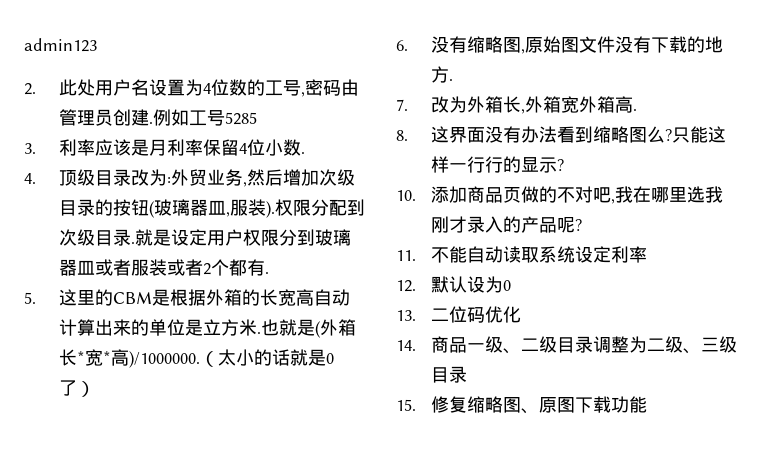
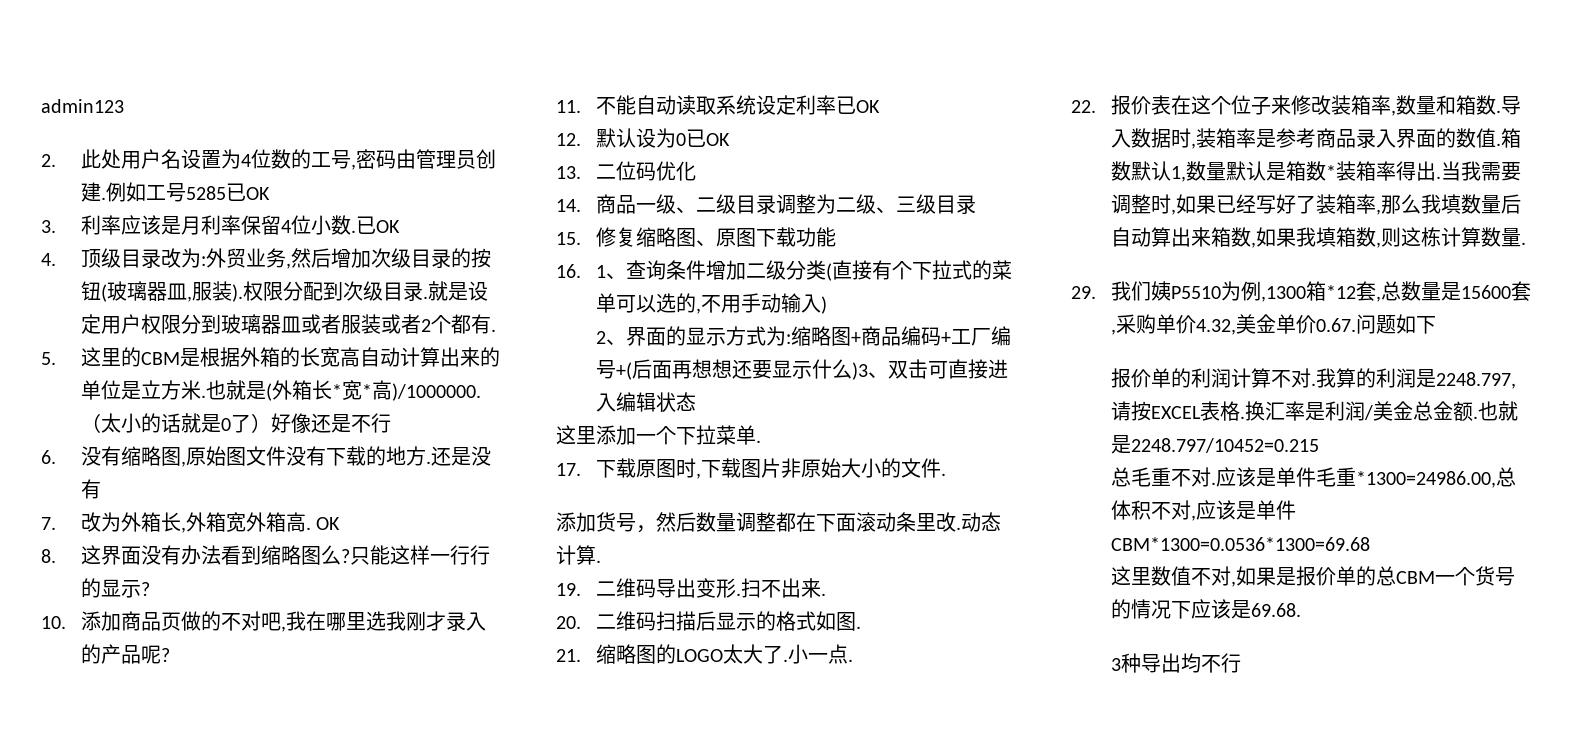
- 例如工号5285
+ 例如工号5285已OK
- 3.利率应该是月利率保留4位小数.
+ 3.利率应该是月利率保留4位小数.已OK
- （太小的话就是0了）
+ （太小的话就是0了）好像还是不行
+ 还是没有
- 7.改为外箱长,外箱宽外箱高.
+ 7.改为外箱长,外箱宽外箱高. OK
- 11.不能自动读取系统设定利率
+ 11.不能自动读取系统设定利率已OK
- 12.默认设为0
+ 12.默认设为0已OK
+ 16. 1、查询条件增加二级分类(直接有个下拉式的菜单可以选的,不用手动输入)
+ 2、界面的显示方式为:缩略图+商品编码+工厂编号+(后面再想想还要显示什么)3、双击可直接进入编辑状态
+ 这里添加一个下拉菜单.
+ 17.下载原图时,下载图片非原始大小的文件.
+ 添加货号，然后数量调整都在下面滚动条里改.动态计算.
+ 19.二维码导出变形.扫不出来.
+ 20.二维码扫描后显示的格式如图.
+ 21.缩略图的LOGO太大了.小一点.
+ 22.报价表在这个位子来修改装箱率,数量和箱数.导入数据时,装箱率是参考商品录入界面的数值.箱数默认1,数量默认是箱数*装箱率得出.当我需要调整时,如果已经写好了装箱率,那么我填数量后自动算出来箱数,如果我填箱数,则这栋计算数量.
+ 29.我们姨P5510为例,1300箱*12套,总数量是15600套,采购单价4.32,美金单价0.67.问题如下
+ 报价单的利润计算不对.我算的利润是2248.797,请按EXCEL表格.换汇率是利润/美金总金额.也就是2248.797/10452=0.215
+ 总毛重不对.应该是单件毛重*1300=24986.00,总体积不对,应该是单件CBM*1300=0.0536*1300=69.68
+ 这里数值不对,如果是报价单的总CBM一个货号的情况下应该是69.68.
+ 3种导出均不行

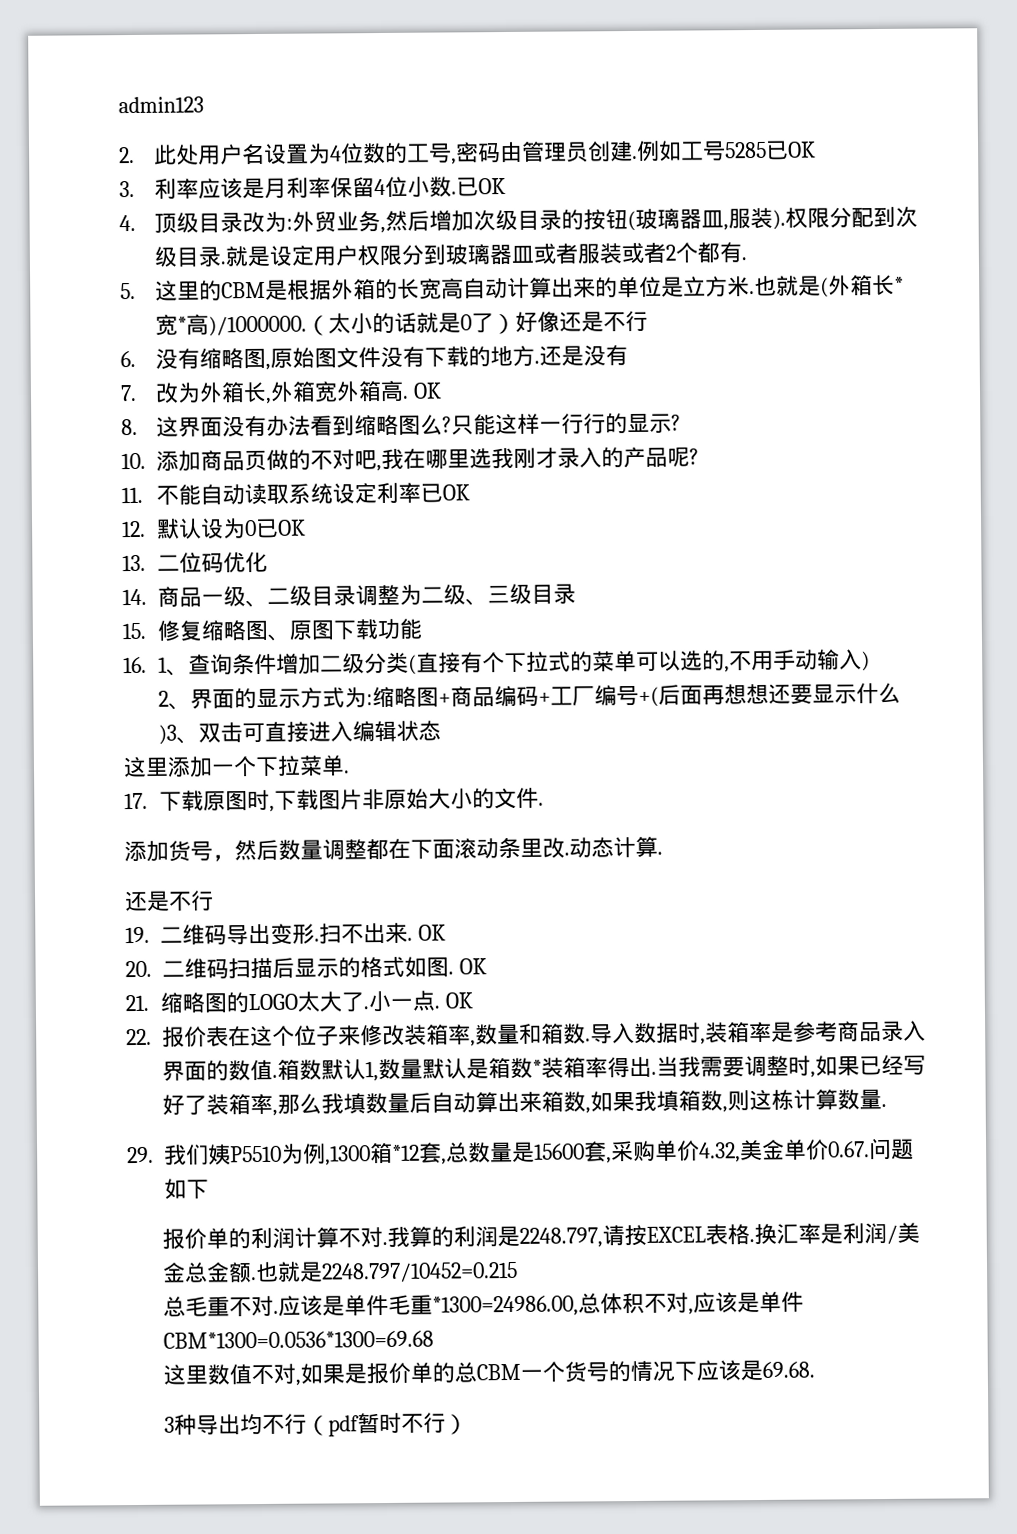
  动态计算.
+ 还是不行
- 扫不出来.
+ 扫不出来. OK
- 20.二维码扫描后显示的格式如图.
+ 20.二维码扫描后显示的格式如图. OK
- 小一点.
+ 小一点. OK
- 3种导出均不行
+ 3种导出均不行（pdf暂时不行）

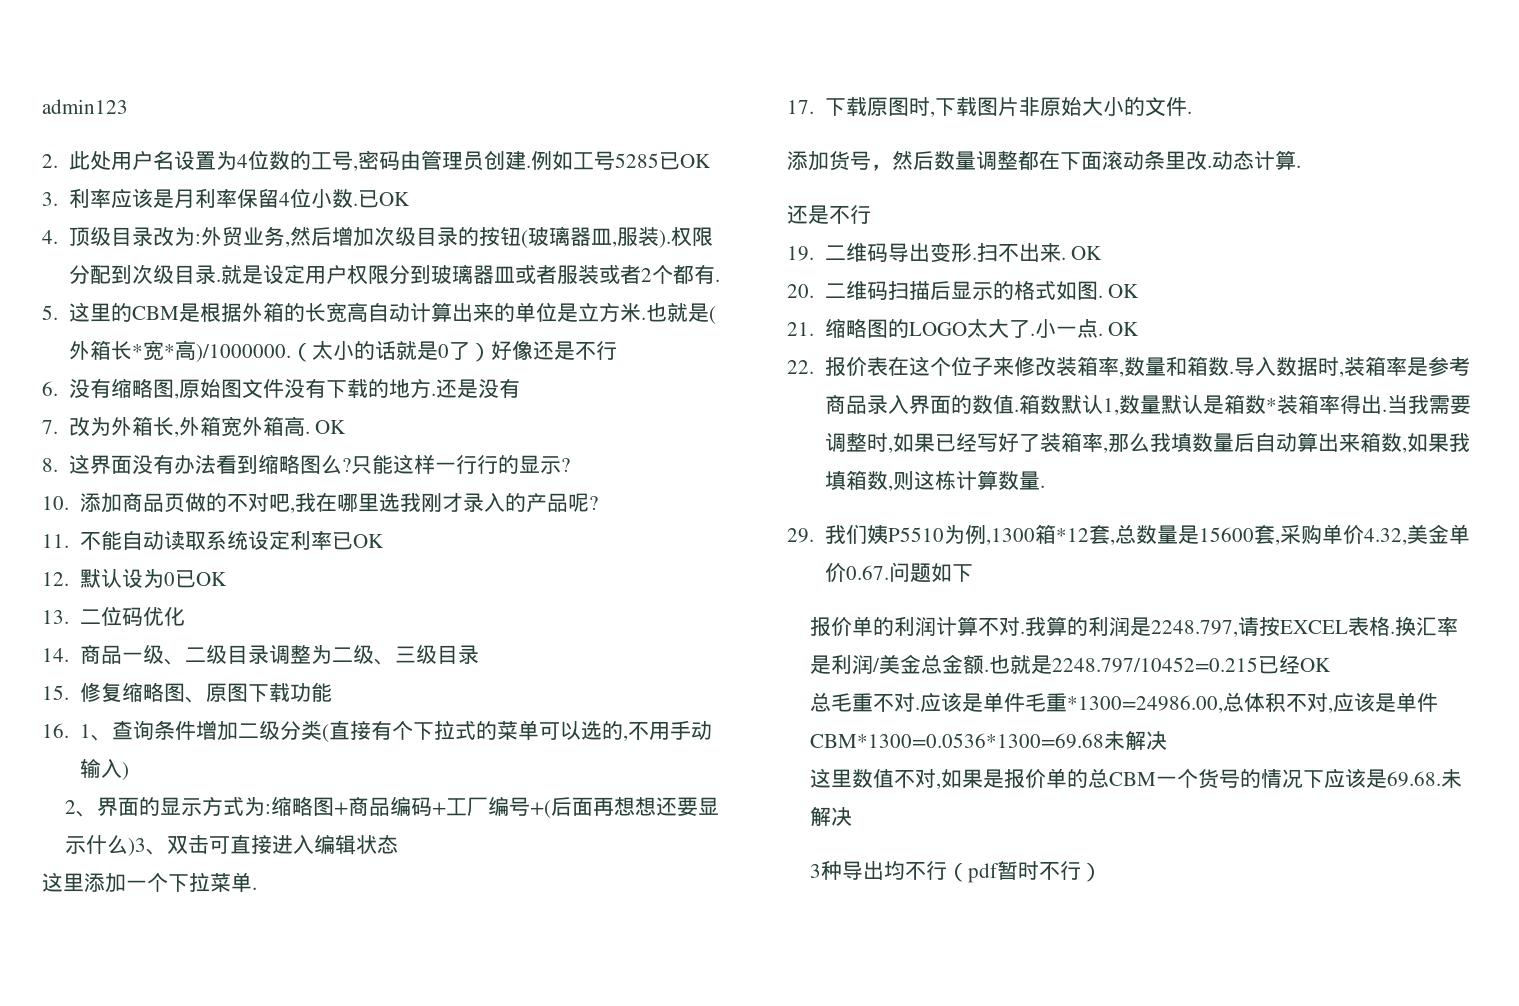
- 也就是2248.797/10452=0.215
+ 也就是2248.797/10452=0.215已经OK
- 应该是单件毛重*1300=24986.00,总体积不对,应该是单件CBM*1300=0.0536*1300=69.68
+ 应该是单件毛重*1300=24986.00,总体积不对,应该是单件CBM*1300=0.0536*1300=69.68未解决
- 这里数值不对,如果是报价单的总CBM一个货号的情况下应该是69.68.
+ 这里数值不对,如果是报价单的总CBM一个货号的情况下应该是69.68.未解决

